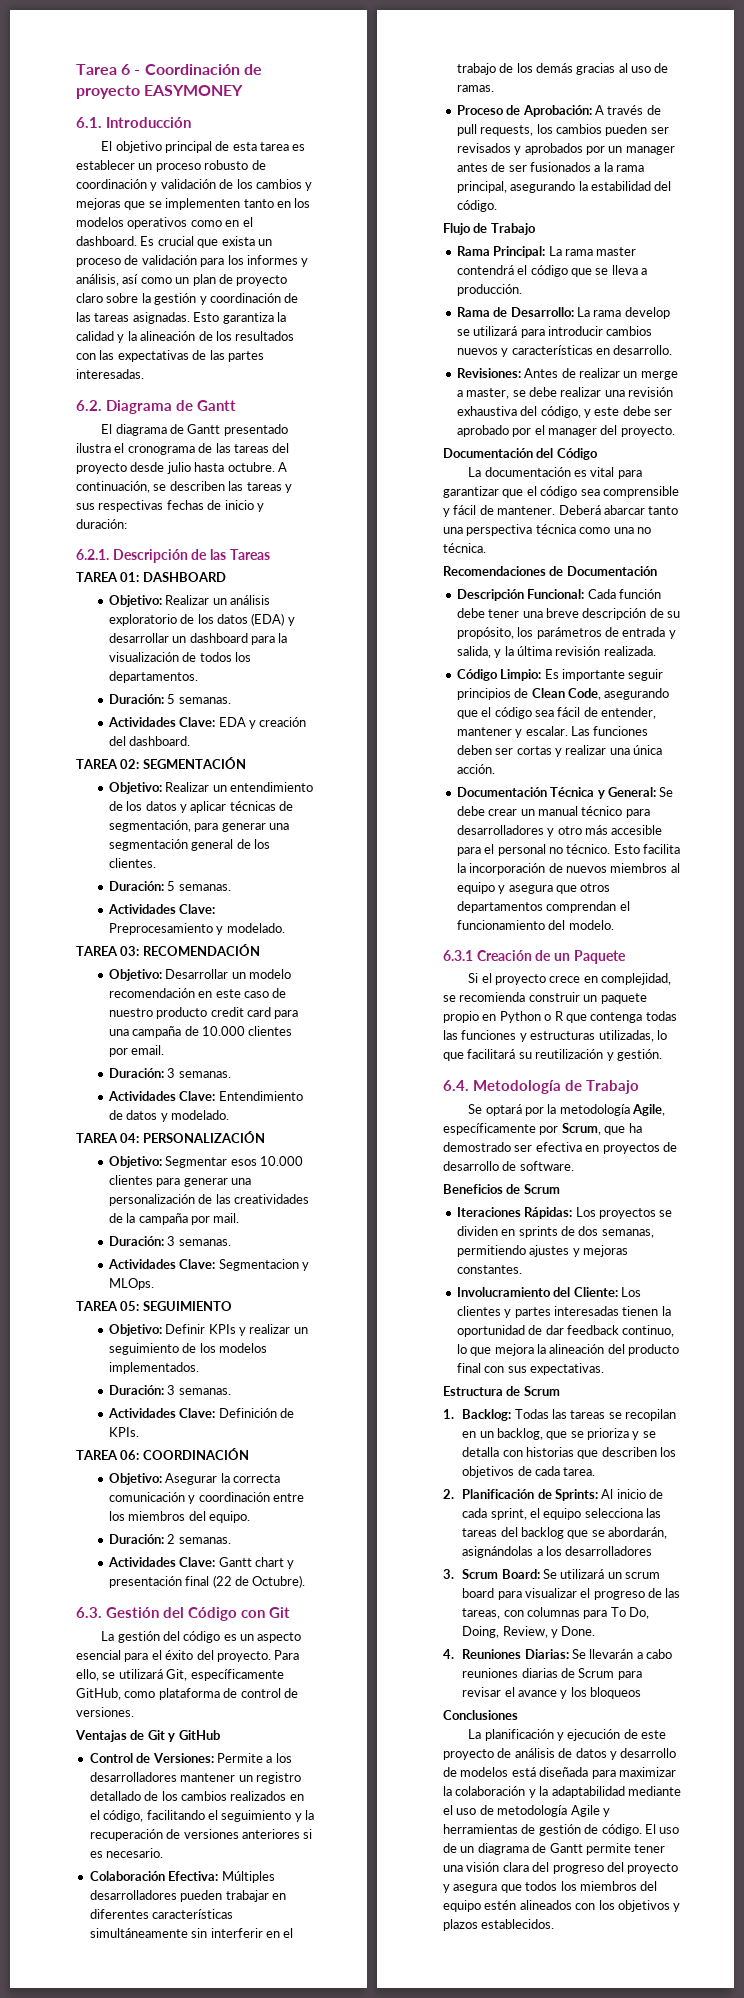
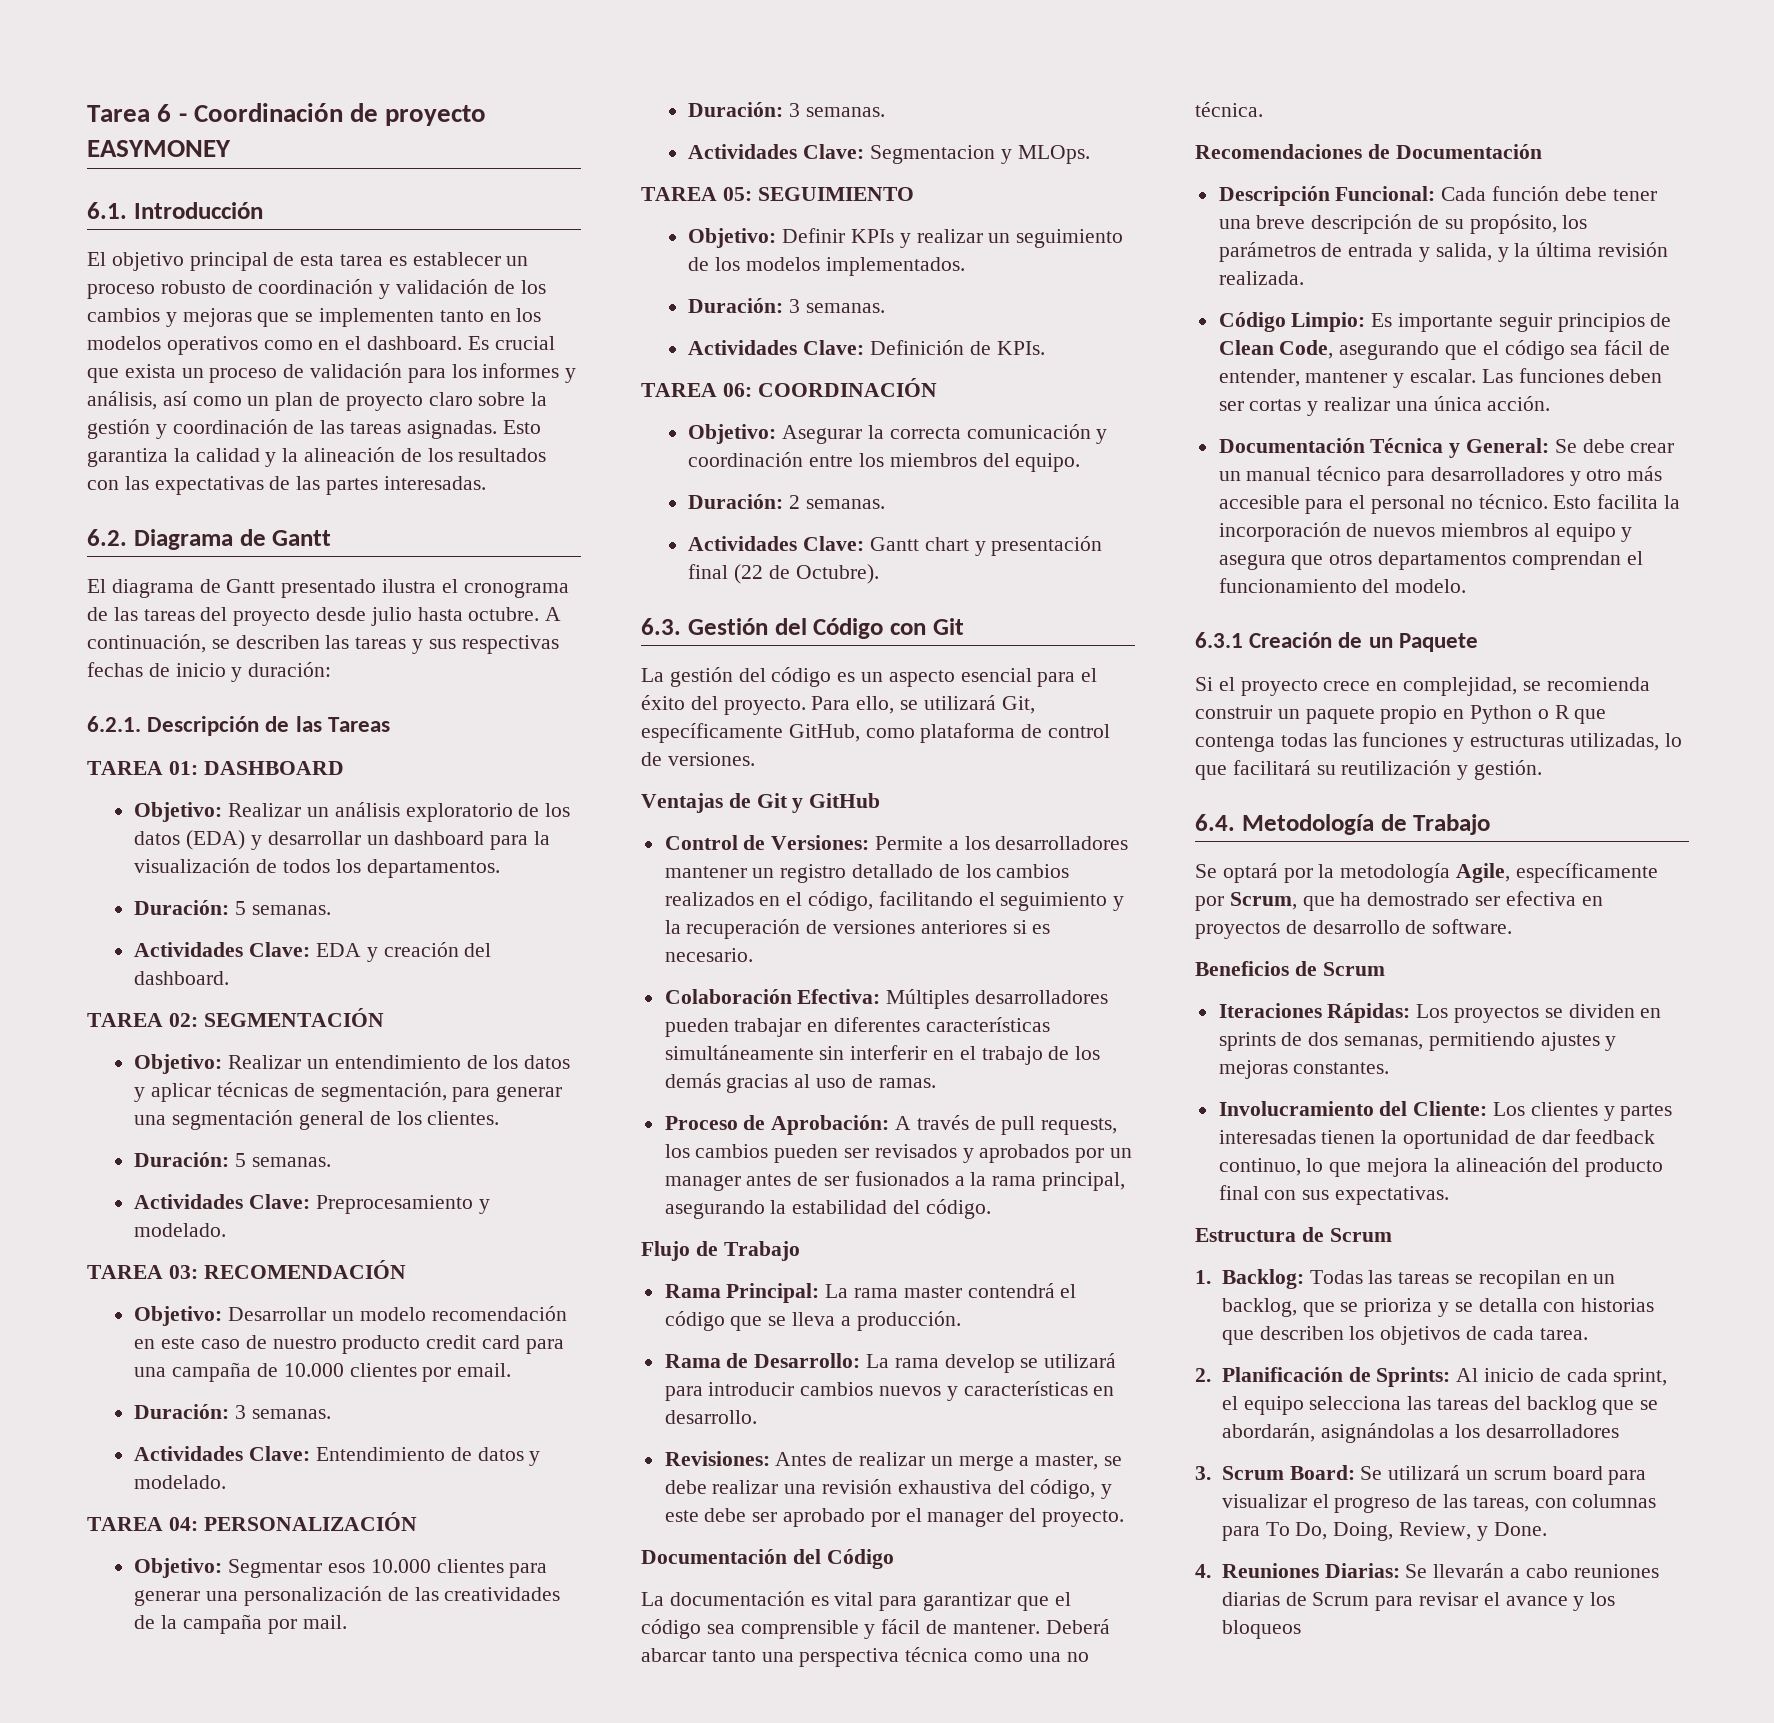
- Conclusiones
- La planificación y ejecución de este proyecto de análisis de datos y desarrollo de modelos está diseñada para maximizar la colaboración y la adaptabilidad mediante el uso de metodología Agile y herramientas de gestión de código. El uso de un diagrama de Gantt permite tener una visión clara del progreso del proyecto y asegura que todos los miembros del equipo estén alineados con los objetivos y plazos establecidos.

